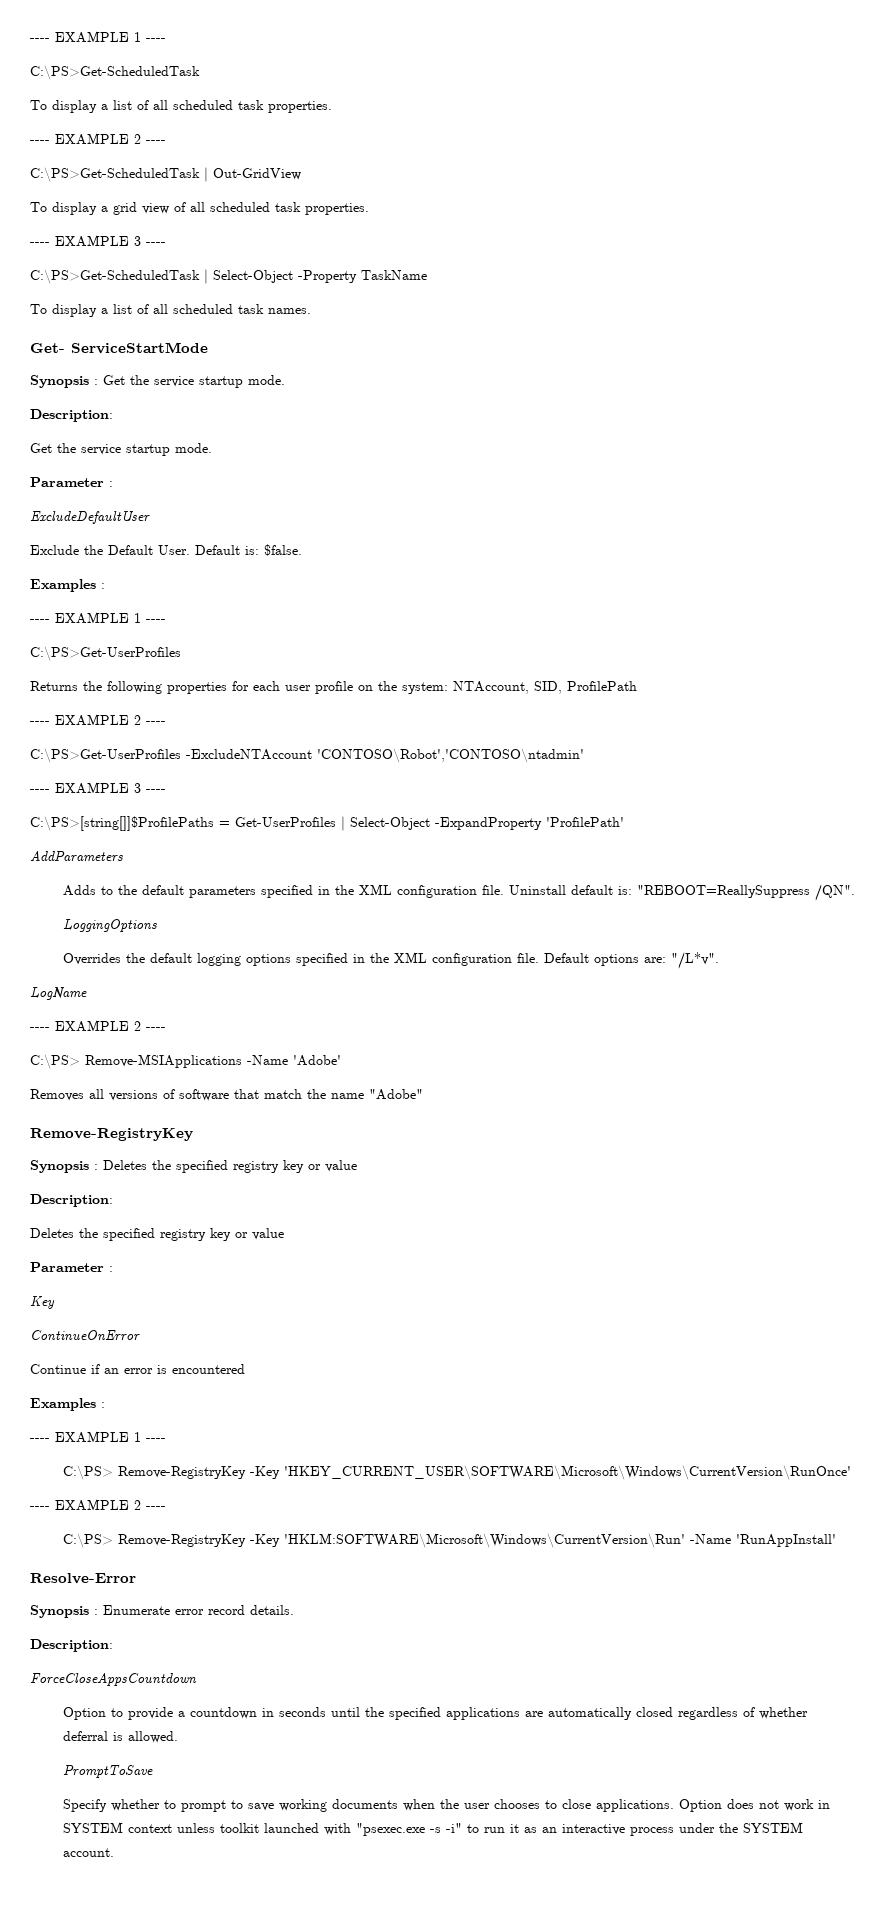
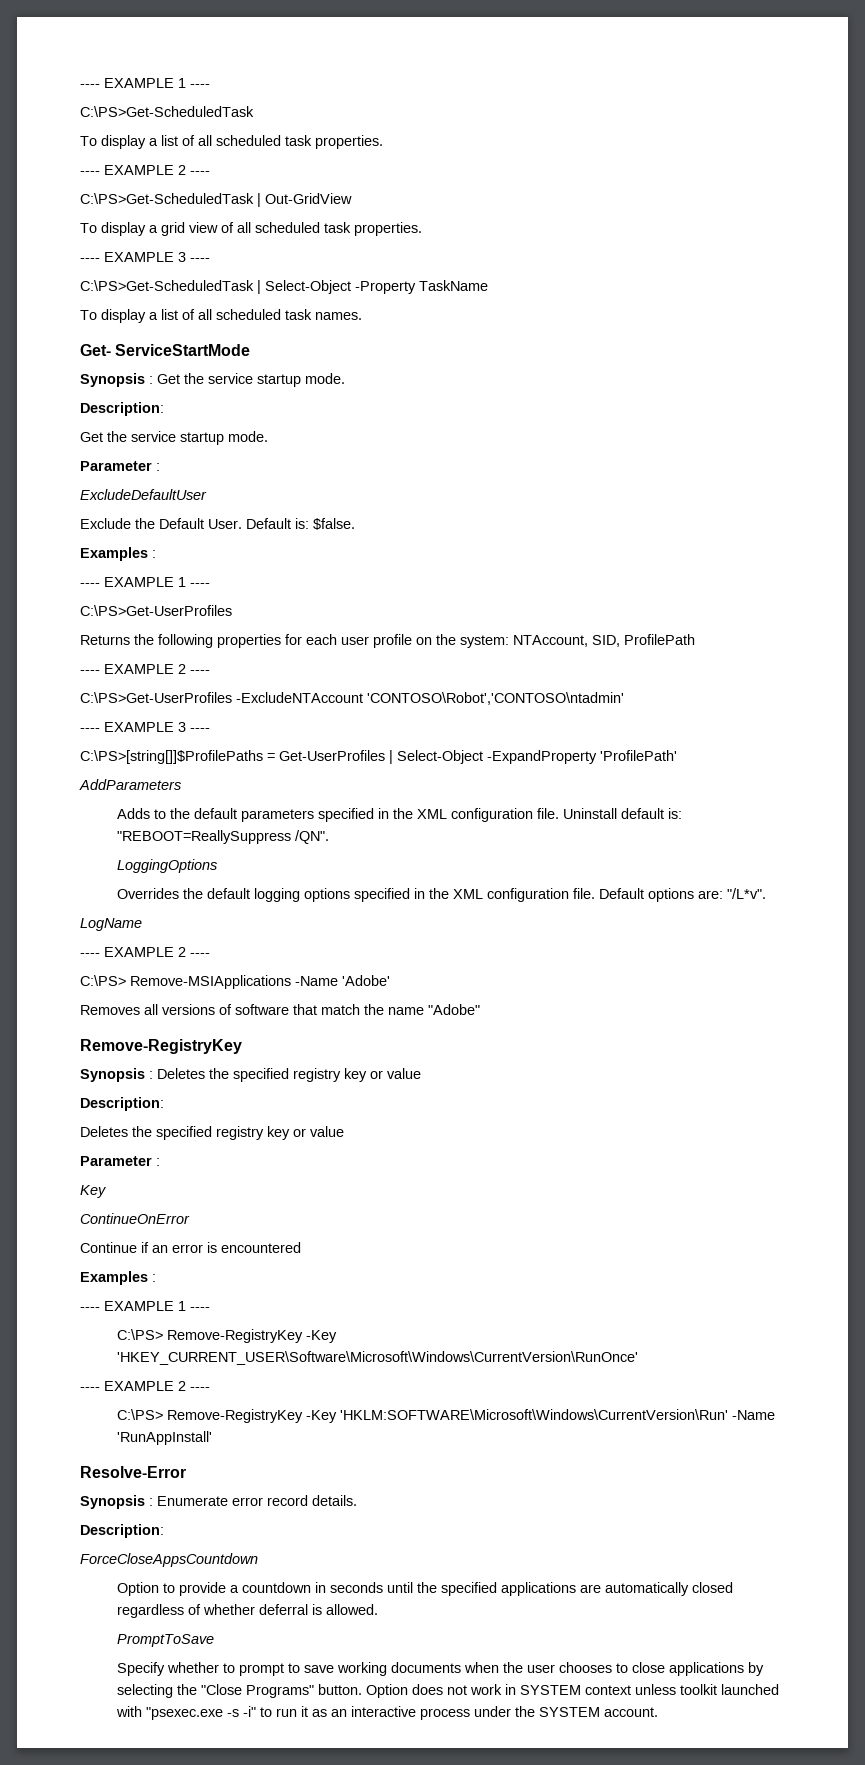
- C:\PS> Remove-RegistryKey -Key 'HKEY_CURRENT_USER\SOFTWARE\Microsoft\Windows\CurrentVersion\RunOnce'
+ C:\PS> Remove-RegistryKey -Key 'HKEY_CURRENT_USER\Software\Microsoft\Windows\CurrentVersion\RunOnce'
- Specify whether to prompt to save working documents when the user chooses to close applications.
+ Specify whether to prompt to save working documents when the user chooses to close applications by selecting the "Close Programs" button.

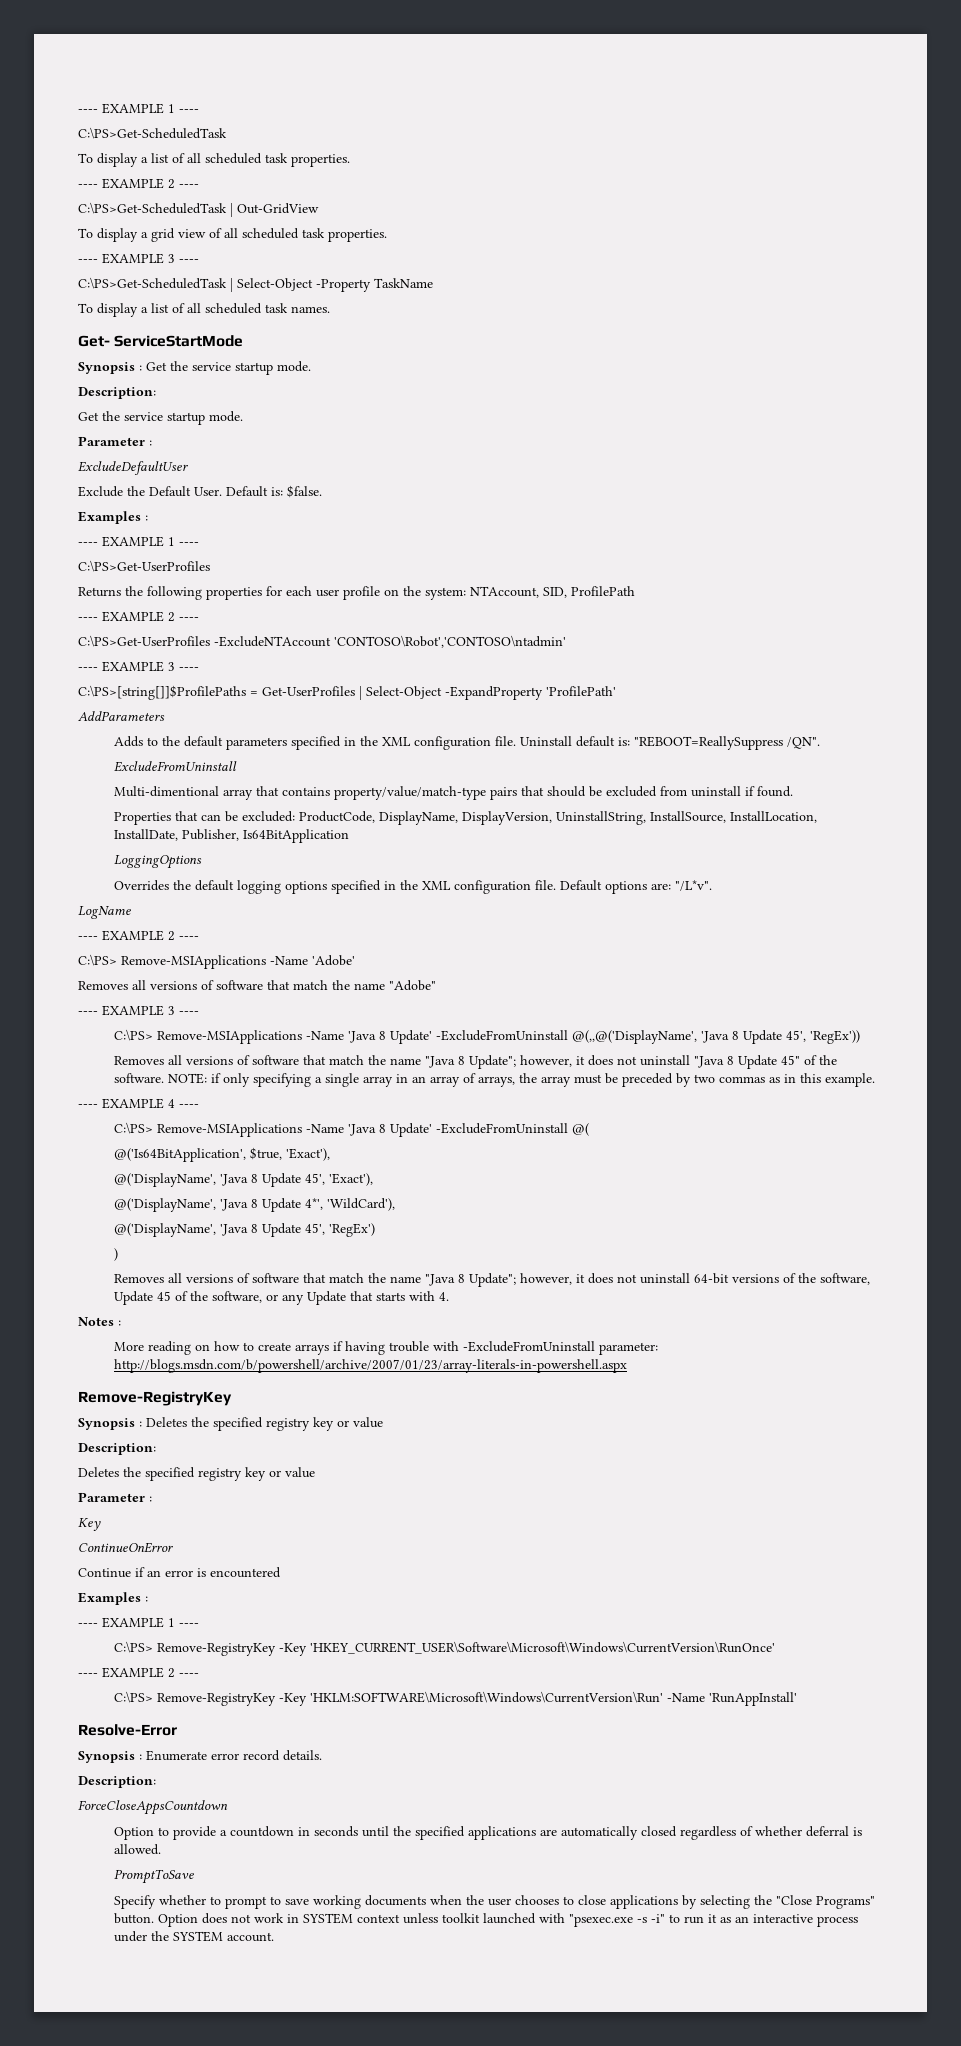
+ ExcludeFromUninstall
+ Multi-dimentional array that contains property/value/match-type pairs that should be excluded from uninstall if found.
+ Properties that can be excluded: ProductCode, DisplayName, DisplayVersion, UninstallString, InstallSource, InstallLocation, InstallDate, Publisher, Is64BitApplication
  Removes all versions of software that match the name "Adobe"
+ ---- EXAMPLE 3 ----
+ C:\PS> Remove-MSIApplications -Name 'Java 8 Update' -ExcludeFromUninstall @(,,@('DisplayName', 'Java 8 Update 45', 'RegEx'))
+ Removes all versions of software that match the name "Java 8 Update"; however, it does not uninstall "Java 8 Update 45" of the software. NOTE: if only specifying a single array in an array of arrays, the array must be preceded by two commas as in this example.
+ ---- EXAMPLE 4 ----
+ C:\PS> Remove-MSIApplications -Name 'Java 8 Update' -ExcludeFromUninstall @(
+ @('Is64BitApplication', $true, 'Exact'),
+ @('DisplayName', 'Java 8 Update 45', 'Exact'),
+ @('DisplayName', 'Java 8 Update 4*', 'WildCard'),
+ @('DisplayName', 'Java 8 Update 45', 'RegEx')
+ )
+ Removes all versions of software that match the name "Java 8 Update"; however, it does not uninstall 64-bit versions of the software, Update 45 of the software, or any Update that starts with 4.
+ Notes :
+ More reading on how to create arrays if having trouble with -ExcludeFromUninstall parameter: http://blogs.msdn.com/b/powershell/archive/2007/01/23/array-literals-in-powershell.aspx

